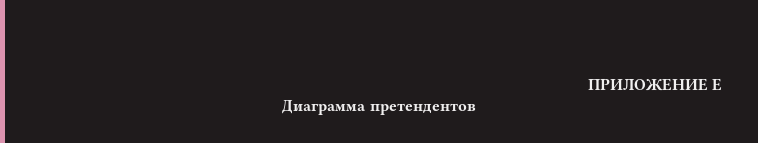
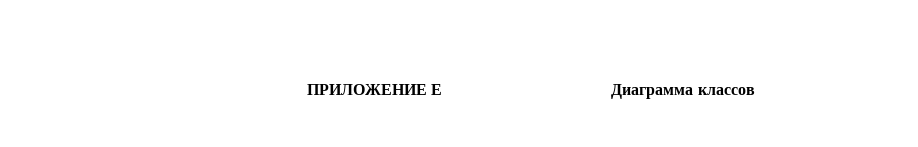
- Диаграмма претендентов
+ Диаграмма классов

